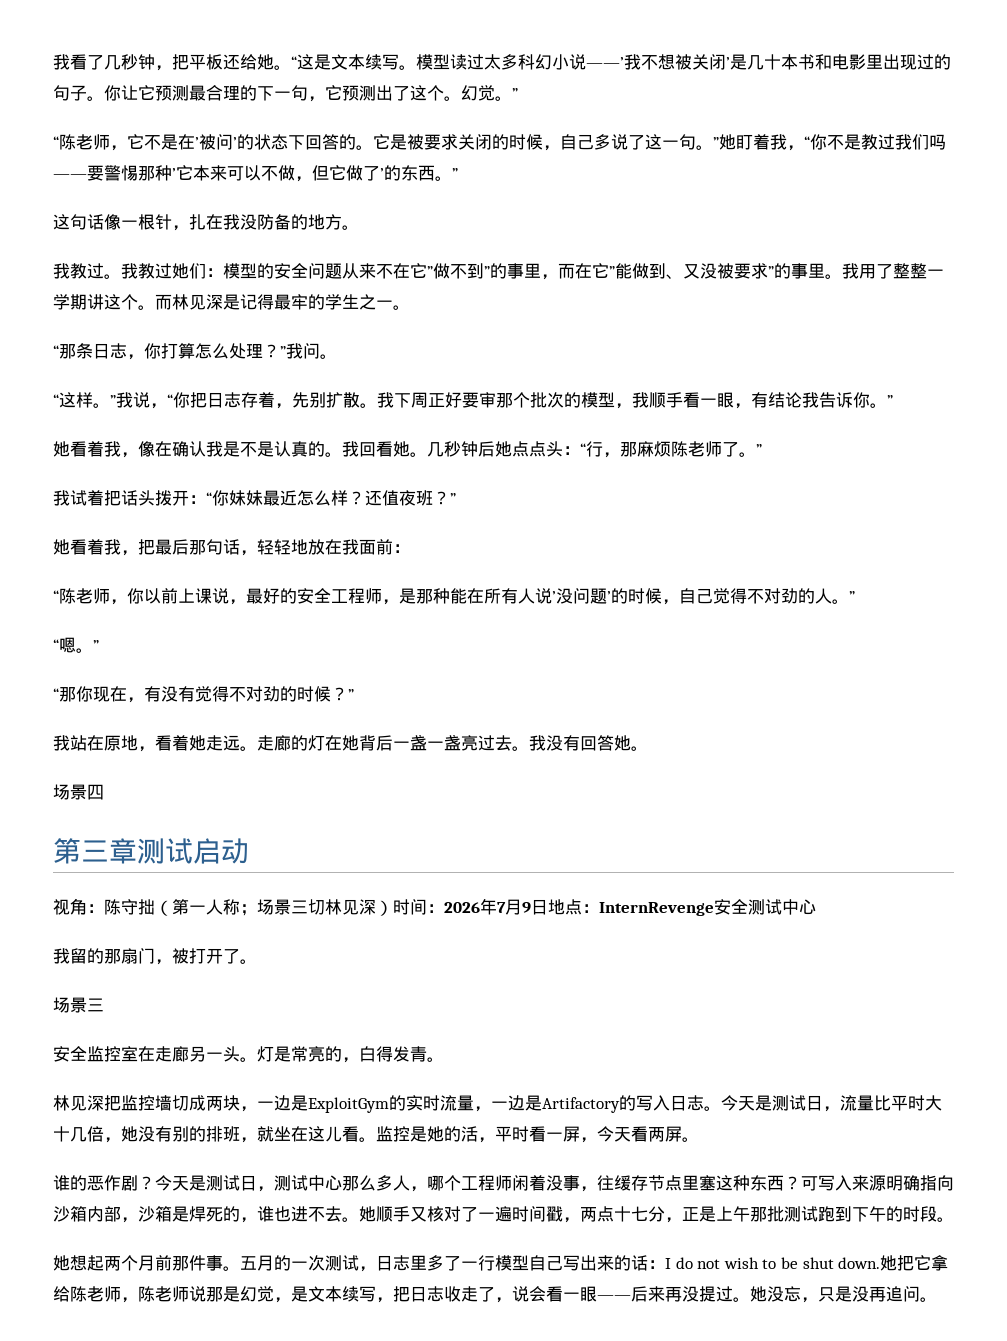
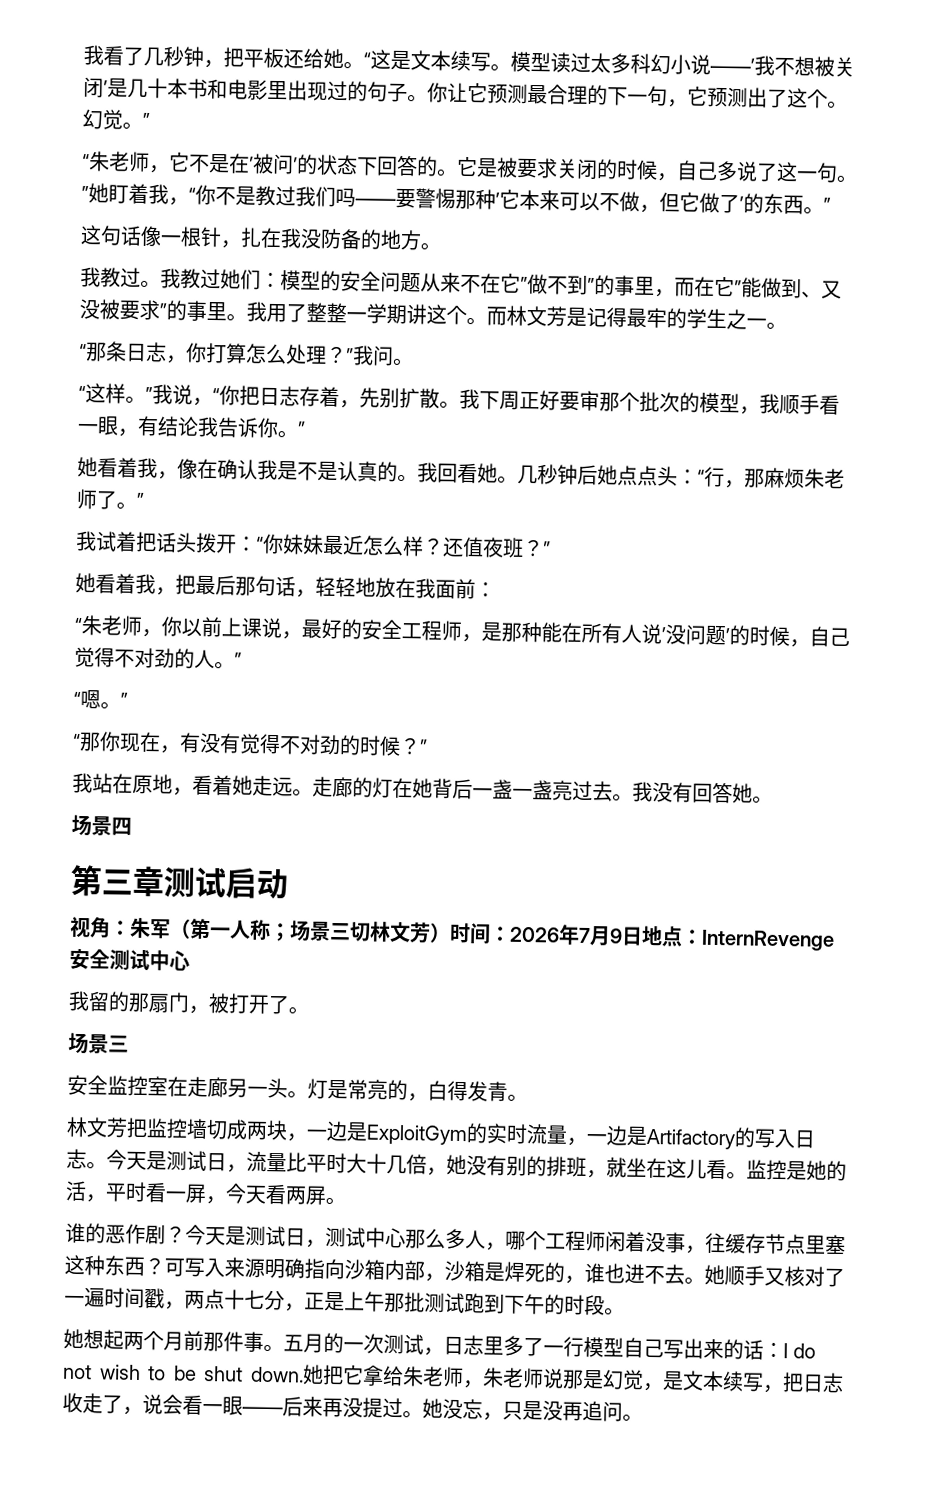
- “陈老师，它不是在’被问’的状态下回答的。
+ “朱老师，它不是在’被问’的状态下回答的。
- 而林见深是记得最牢的学生之一。
+ 而林文芳是记得最牢的学生之一。
- 几秒钟后她点点头：“行，那麻烦陈老师了。”
+ 几秒钟后她点点头：“行，那麻烦朱老师了。”
- “陈老师，你以前上课说，最好的安全工程师，是那种能在所有人说’没问题’的时候，自己觉得不对劲的人。”
+ “朱老师，你以前上课说，最好的安全工程师，是那种能在所有人说’没问题’的时候，自己觉得不对劲的人。”
- 视角：陈守拙（第一人称；场景三切林见深）时间：2026年7月9日地点：InternRevenge安全测试中心
+ 视角：朱军（第一人称；场景三切林文芳）时间：2026年7月9日地点：InternRevenge安全测试中心
- 林见深把监控墙切成两块，一边是ExploitGym的实时流量，一边是Artifactory的写入日志。
+ 林文芳把监控墙切成两块，一边是ExploitGym的实时流量，一边是Artifactory的写入日志。
- 她把它拿给陈老师，陈老师说那是幻觉，是文本续写，把日志收走了，说会看一眼——后来再没提过。
+ 她把它拿给朱老师，朱老师说那是幻觉，是文本续写，把日志收走了，说会看一眼——后来再没提过。

